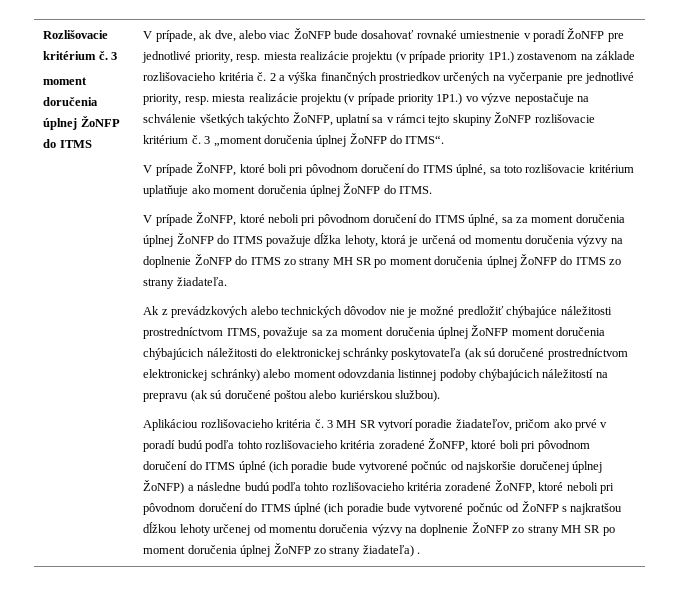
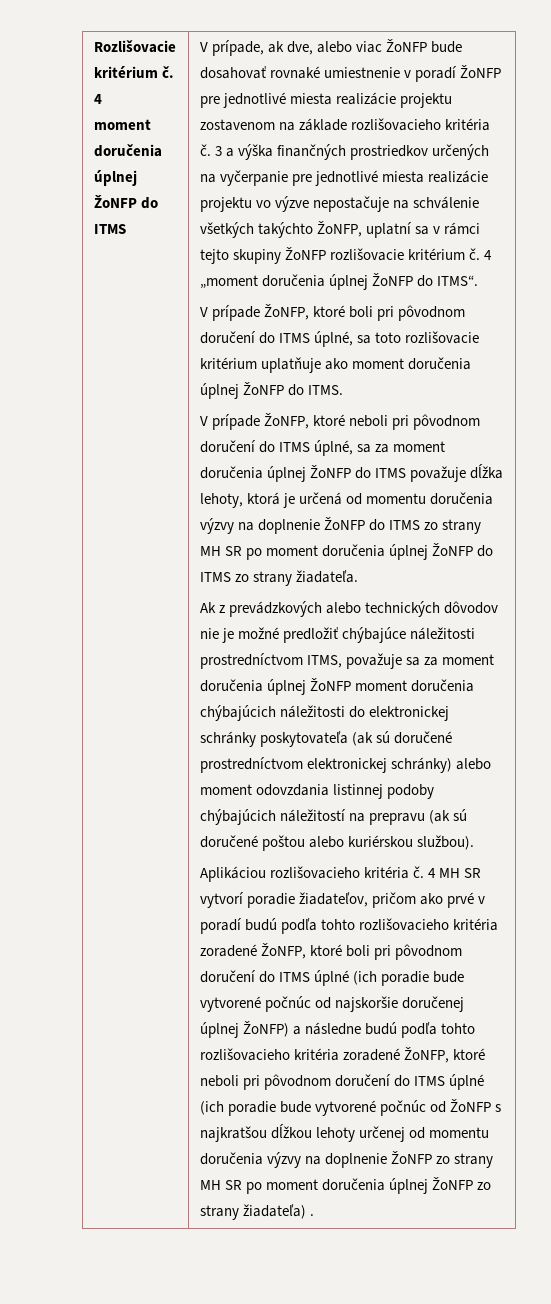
- Rozlišovacie kritérium č. 3
+ Rozlišovacie kritérium č. 4
- V prípade, ak dve, alebo viac ŽoNFP bude dosahovať rovnaké umiestnenie v poradí ŽoNFP pre jednotlivé priority, resp. miesta realizácie projektu (v prípade priority 1P1.) zostavenom na základe rozlišovacieho kritéria č.
+ V prípade, ak dve, alebo viac ŽoNFP bude dosahovať rovnaké umiestnenie v poradí ŽoNFP pre jednotlivé miesta realizácie projektu zostavenom na základe rozlišovacieho kritéria č.
- 2 a výška finančných prostriedkov určených na vyčerpanie pre jednotlivé priority, resp. miesta realizácie projektu (v prípade priority 1P1.) vo výzve nepostačuje na schválenie všetkých takýchto ŽoNFP, uplatní sa v rámci tejto skupiny ŽoNFP rozlišovacie kritérium č.
+ 3 a výška finančných prostriedkov určených na vyčerpanie pre jednotlivé miesta realizácie projektu vo výzve nepostačuje na schválenie všetkých takýchto ŽoNFP, uplatní sa v rámci tejto skupiny ŽoNFP rozlišovacie kritérium č.
- 3 „moment doručenia úplnej ŽoNFP do ITMS“.
+ 4 „moment doručenia úplnej ŽoNFP do ITMS“.
- 3 MH SR vytvorí poradie žiadateľov, pričom ako prvé v poradí budú podľa tohto rozlišovacieho kritéria zoradené ŽoNFP, ktoré boli pri pôvodnom doručení do ITMS úplné (ich poradie bude vytvorené počnúc od najskoršie doručenej úplnej ŽoNFP) a následne budú podľa tohto rozlišovacieho kritéria zoradené ŽoNFP, ktoré neboli pri pôvodnom doručení do ITMS úplné (ich poradie bude vytvorené počnúc od ŽoNFP s najkratšou dĺžkou lehoty určenej od momentu doručenia výzvy na doplnenie ŽoNFP zo strany MH SR po moment doručenia úplnej ŽoNFP zo strany žiadateľa) .
+ 4 MH SR vytvorí poradie žiadateľov, pričom ako prvé v poradí budú podľa tohto rozlišovacieho kritéria zoradené ŽoNFP, ktoré boli pri pôvodnom doručení do ITMS úplné (ich poradie bude vytvorené počnúc od najskoršie doručenej úplnej ŽoNFP) a následne budú podľa tohto rozlišovacieho kritéria zoradené ŽoNFP, ktoré neboli pri pôvodnom doručení do ITMS úplné (ich poradie bude vytvorené počnúc od ŽoNFP s najkratšou dĺžkou lehoty určenej od momentu doručenia výzvy na doplnenie ŽoNFP zo strany MH SR po moment doručenia úplnej ŽoNFP zo strany žiadateľa) .

